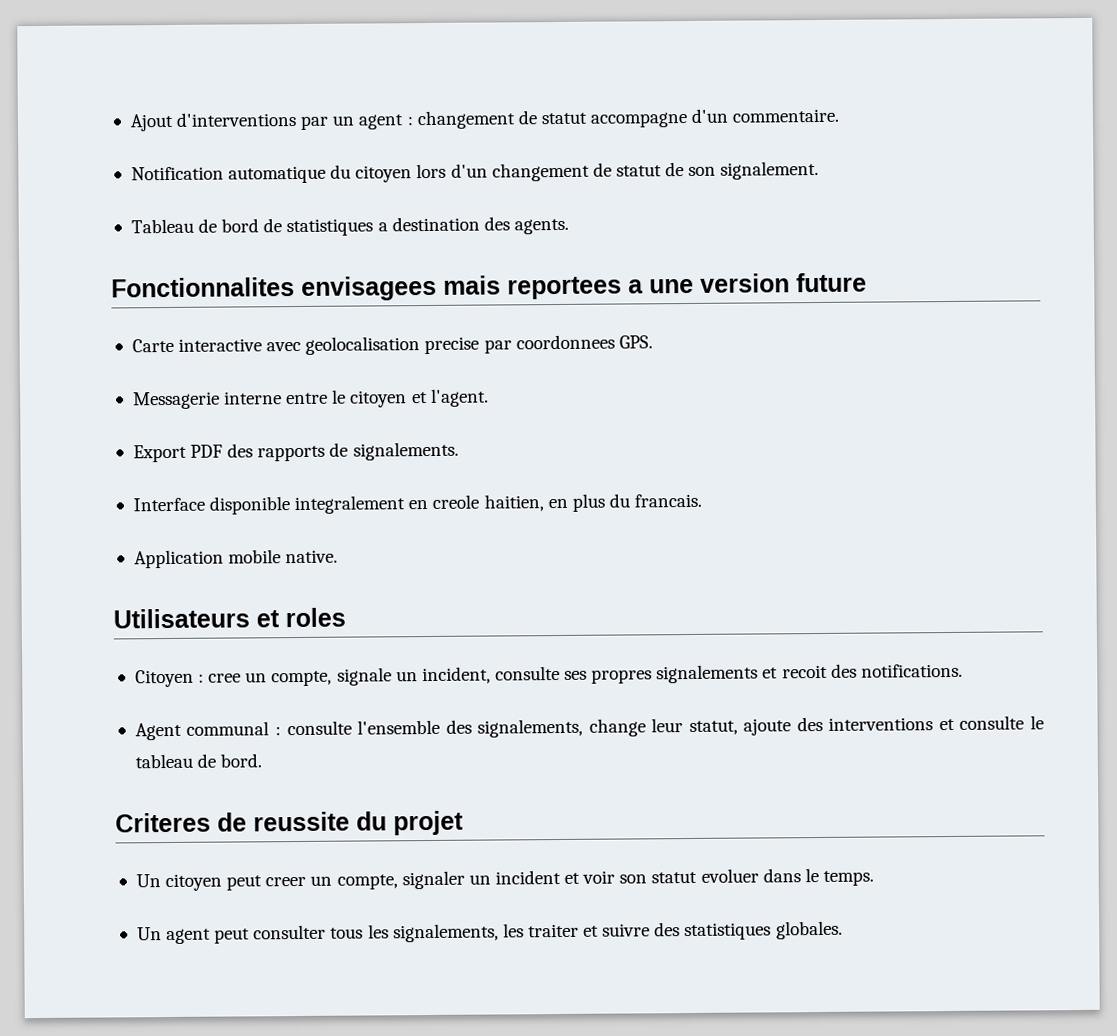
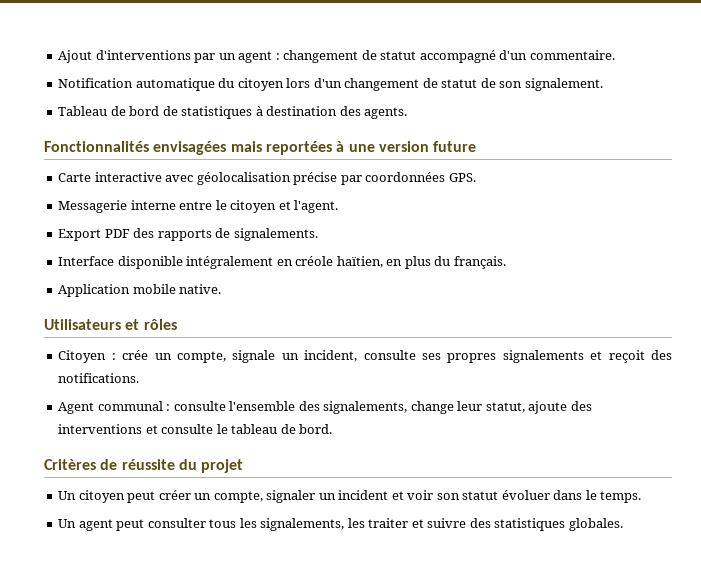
- Ajout d'interventions par un agent : changement de statut accompagne d'un commentaire.
+ Ajout d'interventions par un agent : changement de statut accompagné d'un commentaire.
- Tableau de bord de statistiques a destination des agents.
+ Tableau de bord de statistiques à destination des agents.
- Fonctionnalites envisagees mais reportees a une version future
+ Fonctionnalités envisagées mais reportées à une version future
- Carte interactive avec geolocalisation precise par coordonnees GPS.
+ Carte interactive avec géolocalisation précise par coordonnées GPS.
- Interface disponible integralement en creole haitien, en plus du francais.
+ Interface disponible intégralement en créole haïtien, en plus du français.
- Utilisateurs et roles
+ Utilisateurs et rôles
- Citoyen : cree un compte, signale un incident, consulte ses propres signalements et recoit des notifications.
+ Citoyen : crée un compte, signale un incident, consulte ses propres signalements et reçoit des notifications.
- Criteres de reussite du projet
+ Critères de réussite du projet
- Un citoyen peut creer un compte, signaler un incident et voir son statut evoluer dans le temps.
+ Un citoyen peut créer un compte, signaler un incident et voir son statut évoluer dans le temps.

